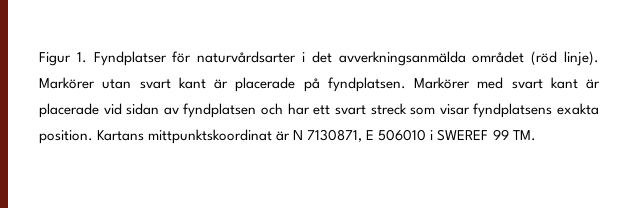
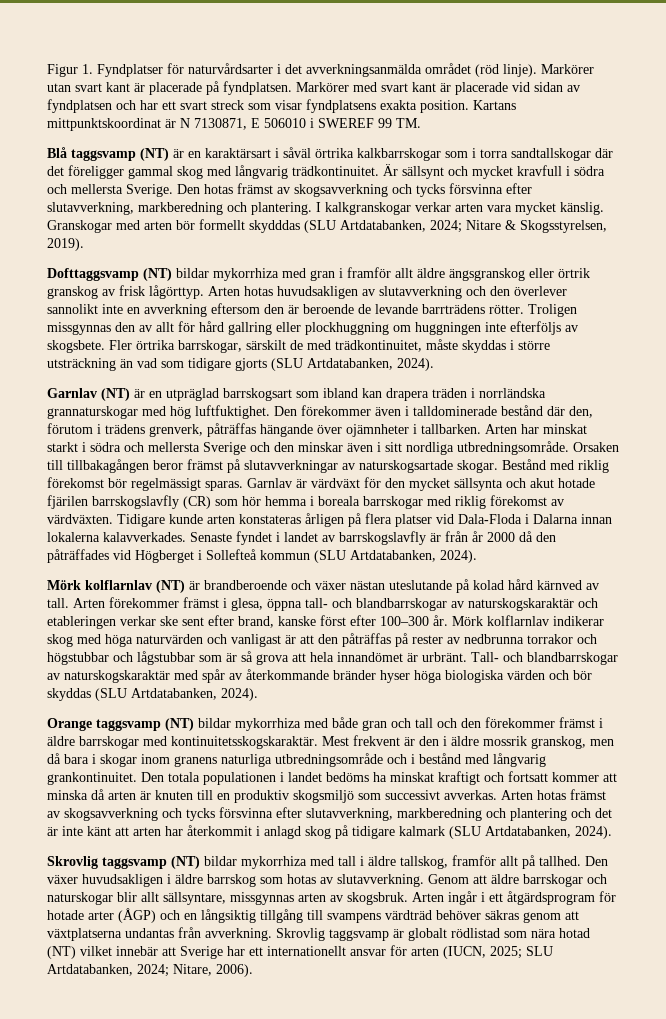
+ Blå taggsvamp (NT) är en karaktärsart i såväl örtrika kalkbarrskogar som i torra sandtallskogar där det föreligger gammal skog med långvarig trädkontinuitet. Är sällsynt och mycket kravfull i södra och mellersta Sverige. Den hotas främst av skogsavverkning och tycks försvinna efter slutavverkning, markberedning och plantering. I kalkgranskogar verkar arten vara mycket känslig. Granskogar med arten bör formellt skydddas (SLU Artdatabanken, 2024; Nitare & Skogsstyrelsen, 2019).
+ Dofttaggsvamp (NT) bildar mykorrhiza med gran i framför allt äldre ängsgranskog eller örtrik granskog av frisk lågörttyp. Arten hotas huvudsakligen av slutavverkning och den överlever sannolikt inte en avverkning eftersom den är beroende de levande barrträdens rötter. Troligen missgynnas den av allt för hård gallring eller plockhuggning om huggningen inte efterföljs av skogsbete. Fler örtrika barrskogar, särskilt de med trädkontinuitet, måste skyddas i större utsträckning än vad som tidigare gjorts (SLU Artdatabanken, 2024).
+ Garnlav (NT) är en utpräglad barrskogsart som ibland kan drapera träden i norrländska grannaturskogar med hög luftfuktighet. Den förekommer även i talldominerade bestånd där den, förutom i trädens grenverk, påträffas hängande över ojämnheter i tallbarken. Arten har minskat starkt i södra och mellersta Sverige och den minskar även i sitt nordliga utbredningsområde. Orsaken till tillbakagången beror främst på slutavverkningar av naturskogsartade skogar. Bestånd med riklig förekomst bör regelmässigt sparas. Garnlav är värdväxt för den mycket sällsynta och akut hotade fjärilen barrskogslavfly (CR) som hör hemma i boreala barrskogar med riklig förekomst av värdväxten. Tidigare kunde arten konstateras årligen på flera platser vid Dala-Floda i Dalarna innan lokalerna kalavverkades. Senaste fyndet i landet av barrskogslavfly är från år 2000 då den påträffades vid Högberget i Sollefteå kommun (SLU Artdatabanken, 2024).
+ Mörk kolflarnlav (NT) är brandberoende och växer nästan uteslutande på kolad hård kärnved av tall. Arten förekommer främst i glesa, öppna tall- och blandbarrskogar av naturskogskaraktär och etableringen verkar ske sent efter brand, kanske först efter 100–300 år. Mörk kolflarnlav indikerar skog med höga naturvärden och vanligast är att den påträffas på rester av nedbrunna torrakor och högstubbar och lågstubbar som är så grova att hela innandömet är urbränt. Tall- och blandbarrskogar av naturskogskaraktär med spår av återkommande bränder hyser höga biologiska värden och bör skyddas (SLU Artdatabanken, 2024).
+ Orange taggsvamp (NT) bildar mykorrhiza med både gran och tall och den förekommer främst i äldre barrskogar med kontinuitetsskogskaraktär. Mest frekvent är den i äldre mossrik granskog, men då bara i skogar inom granens naturliga utbredningsområde och i bestånd med långvarig grankontinuitet. Den totala populationen i landet bedöms ha minskat kraftigt och fortsatt kommer att minska då arten är knuten till en produktiv skogsmiljö som successivt avverkas. Arten hotas främst av skogsavverkning och tycks försvinna efter slutavverkning, markberedning och plantering och det är inte känt att arten har återkommit i anlagd skog på tidigare kalmark (SLU Artdatabanken, 2024).
+ Skrovlig taggsvamp (NT) bildar mykorrhiza med tall i äldre tallskog, framför allt på tallhed. Den växer huvudsakligen i äldre barrskog som hotas av slutavverkning. Genom att äldre barrskogar och naturskogar blir allt sällsyntare, missgynnas arten av skogsbruk. Arten ingår i ett åtgärdsprogram för hotade arter (ÅGP) och en långsiktig tillgång till svampens värdträd behöver säkras genom att växtplatserna undantas från avverkning. Skrovlig taggsvamp är globalt rödlistad som nära hotad (NT) vilket innebär att Sverige har ett internationellt ansvar för arten (IUCN, 2025; SLU Artdatabanken, 2024; Nitare, 2006).

